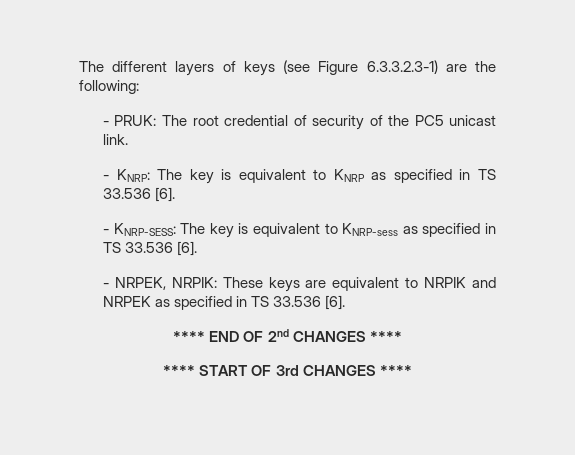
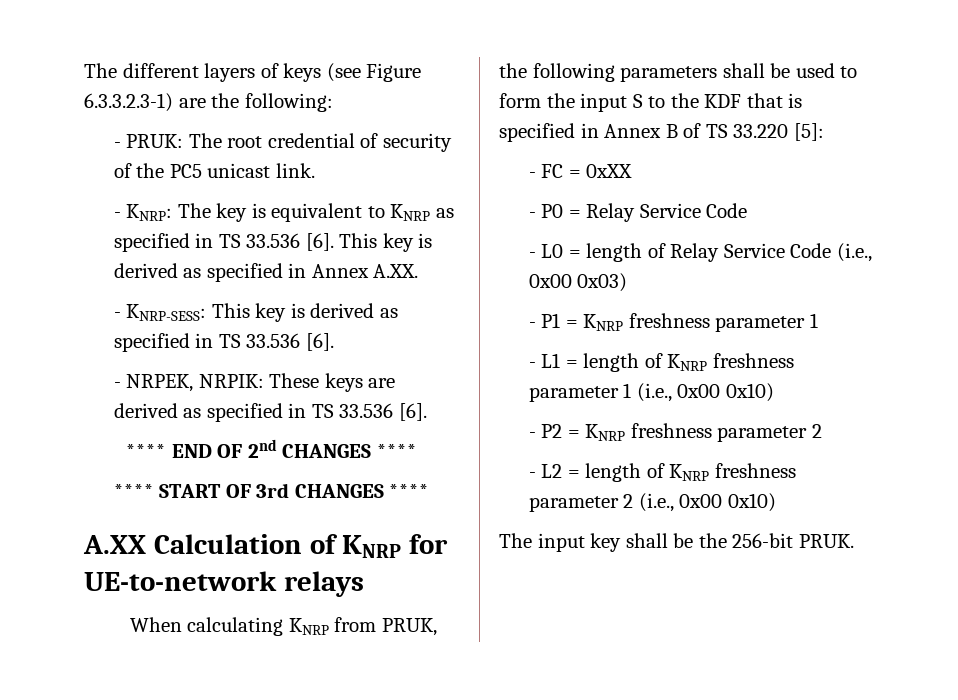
+ This key is derived as specified in Annex A.XX.
- - KNRP-SESS: The key is equivalent to KNRP-sess as specified in TS 33.536 [6].
+ - KNRP-SESS: This key is derived as specified in TS 33.536 [6].
- - NRPEK, NRPIK: These keys are equivalent to NRPIK and NRPEK as specified in TS 33.536 [6].
+ - NRPEK, NRPIK: These keys are derived as specified in TS 33.536 [6].
+ A.XX Calculation of KNRP for UE-to-network relays
+ When calculating KNRP from PRUK, the following parameters shall be used to form the input S to the KDF that is specified in Annex B of TS 33.220 [5]:
+ - FC = 0xXX
+ - P0 = Relay Service Code
+ - L0 = length of Relay Service Code (i.e., 0x00 0x03)
+ - P1 = KNRP freshness parameter 1
+ - L1 = length of KNRP freshness parameter 1 (i.e., 0x00 0x10)
+ - P2 = KNRP freshness parameter 2
+ - L2 = length of KNRP freshness parameter 2 (i.e., 0x00 0x10)
+ The input key shall be the 256-bit PRUK.

